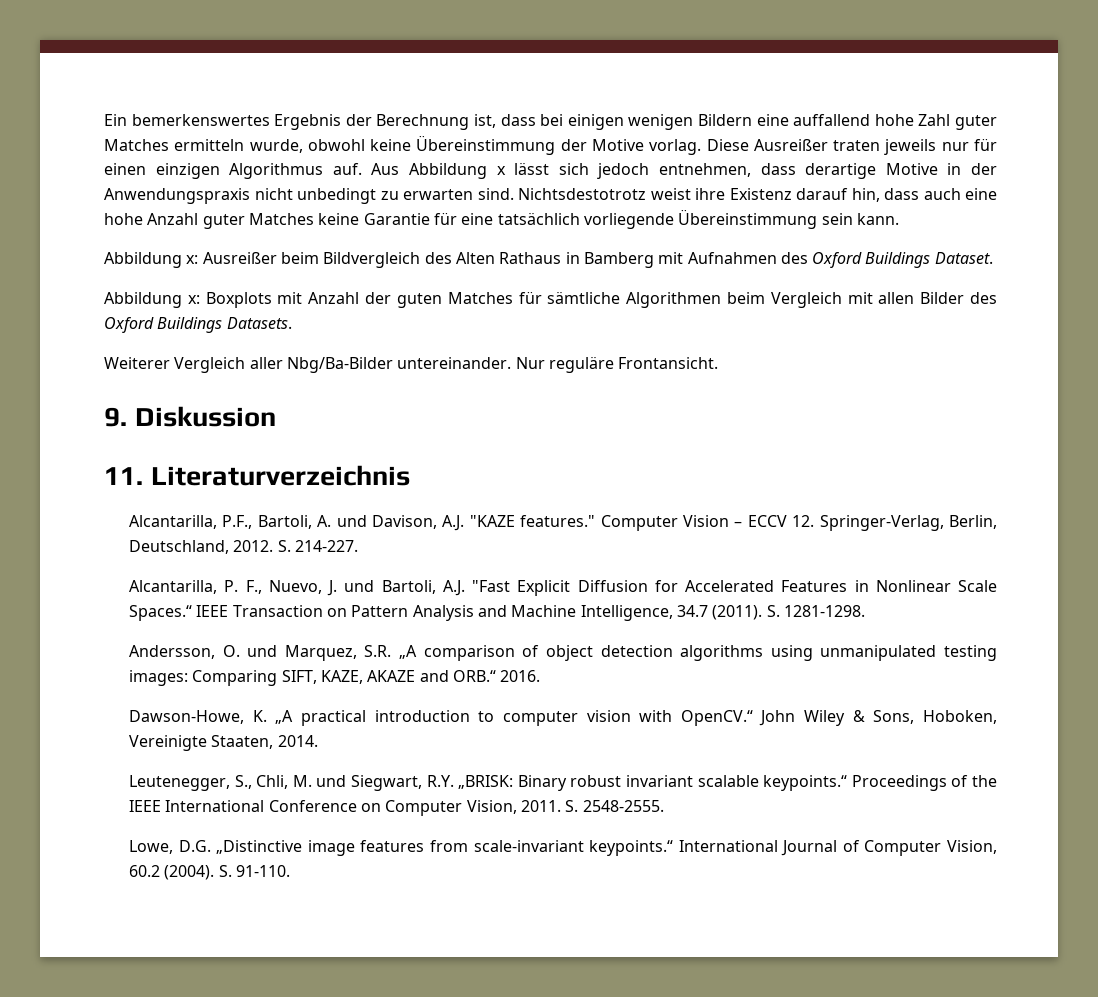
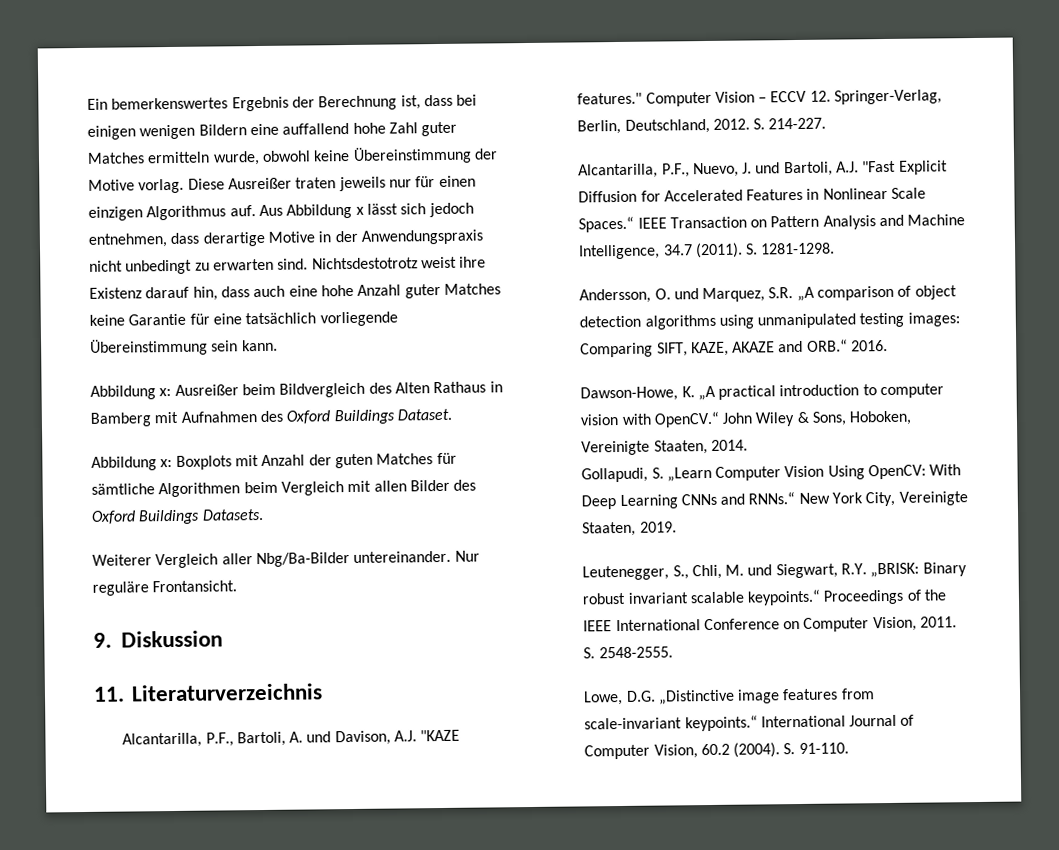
- Alcantarilla, P. F., Nuevo, J. und Bartoli, A.J. "Fast Explicit Diffusion for Accelerated Features in Nonlinear Scale Spaces.“ IEEE Transaction on Pattern Analysis and Machine Intelligence, 34.7 (2011).
+ Alcantarilla, P.F., Nuevo, J. und Bartoli, A.J. "Fast Explicit Diffusion for Accelerated Features in Nonlinear Scale Spaces.“ IEEE Transaction on Pattern Analysis and Machine Intelligence, 34.7 (2011).
+ Gollapudi, S. „Learn Computer Vision Using OpenCV: With Deep Learning CNNs and RNNs.“ New York City, Vereinigte Staaten, 2019.

